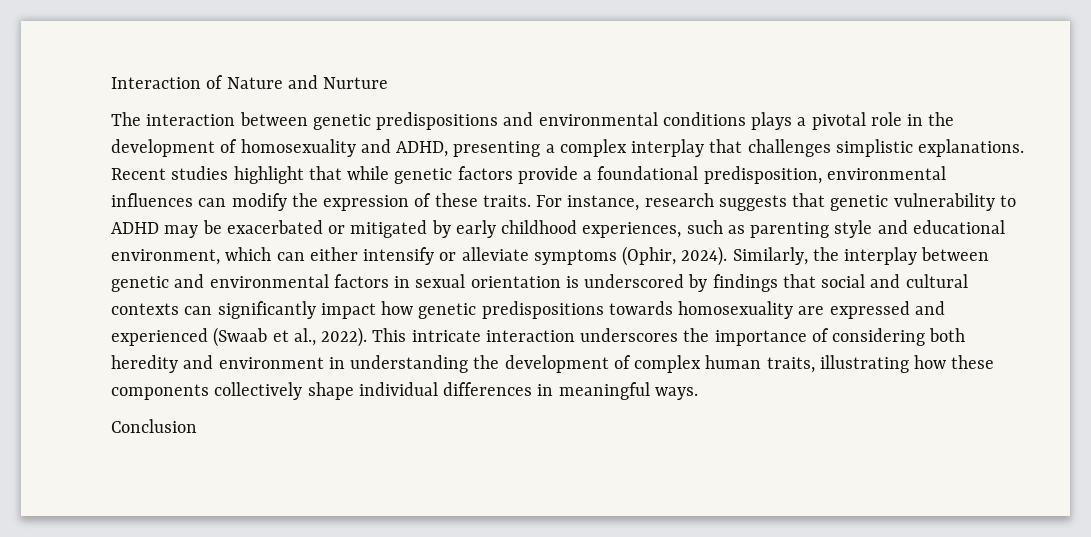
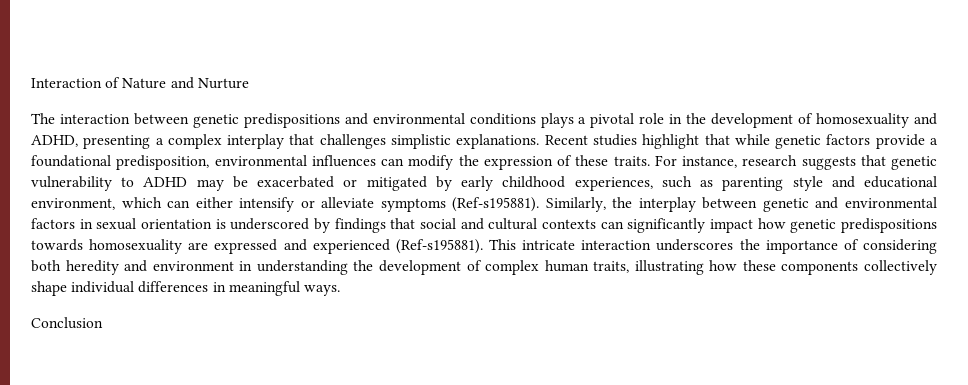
- For instance, research suggests that genetic vulnerability to ADHD may be exacerbated or mitigated by early childhood experiences, such as parenting style and educational environment, which can either intensify or alleviate symptoms (Ophir, 2024).
+ For instance, research suggests that genetic vulnerability to ADHD may be exacerbated or mitigated by early childhood experiences, such as parenting style and educational environment, which can either intensify or alleviate symptoms (Ref-s195881).
- Similarly, the interplay between genetic and environmental factors in sexual orientation is underscored by findings that social and cultural contexts can significantly impact how genetic predispositions towards homosexuality are expressed and experienced (Swaab et al., 2022).
+ Similarly, the interplay between genetic and environmental factors in sexual orientation is underscored by findings that social and cultural contexts can significantly impact how genetic predispositions towards homosexuality are expressed and experienced (Ref-s195881).

